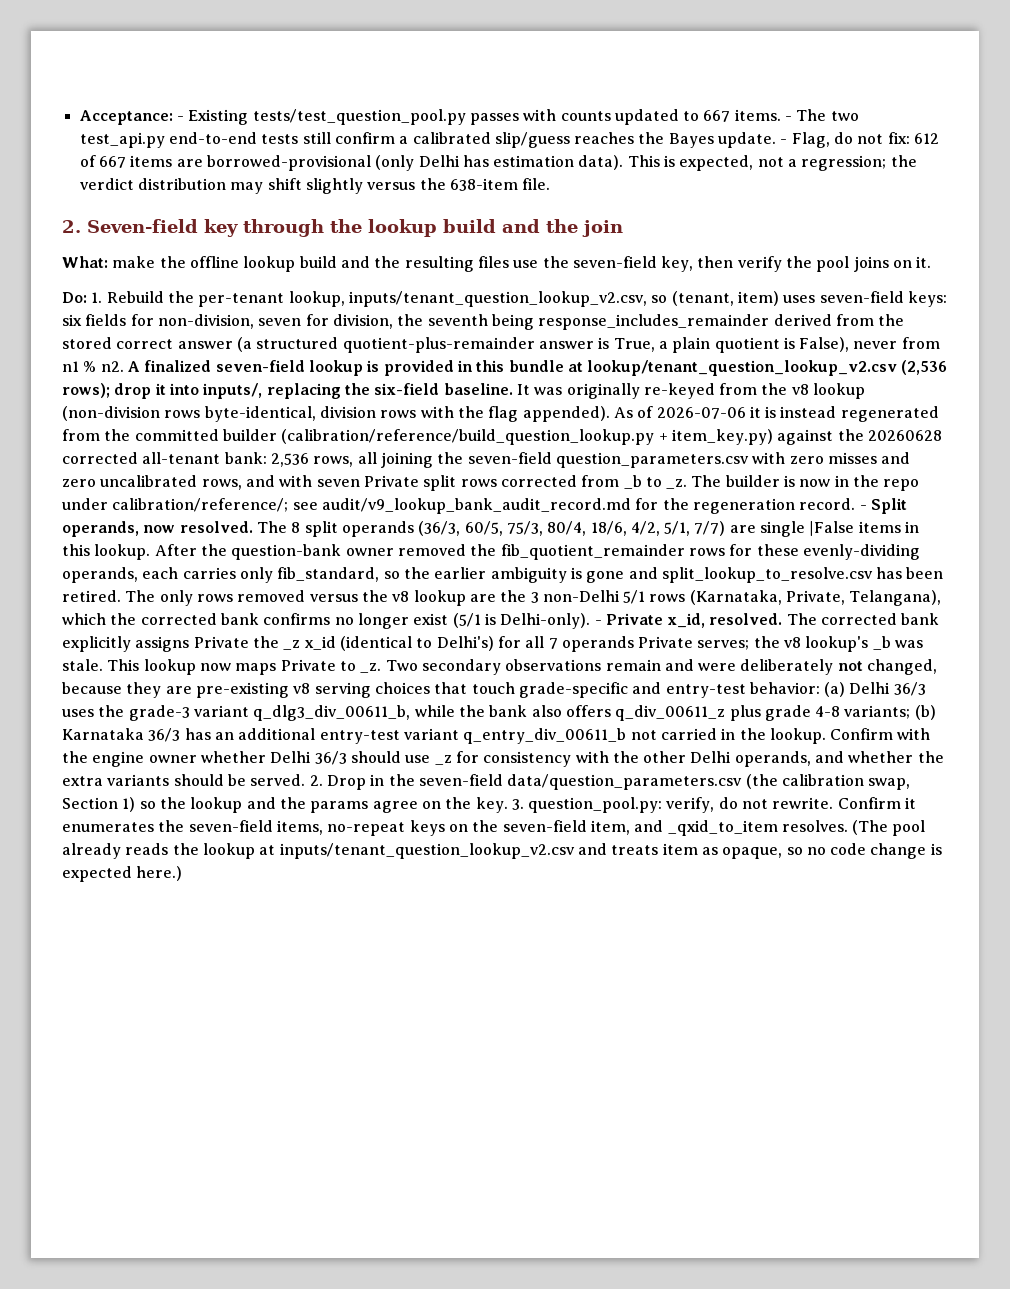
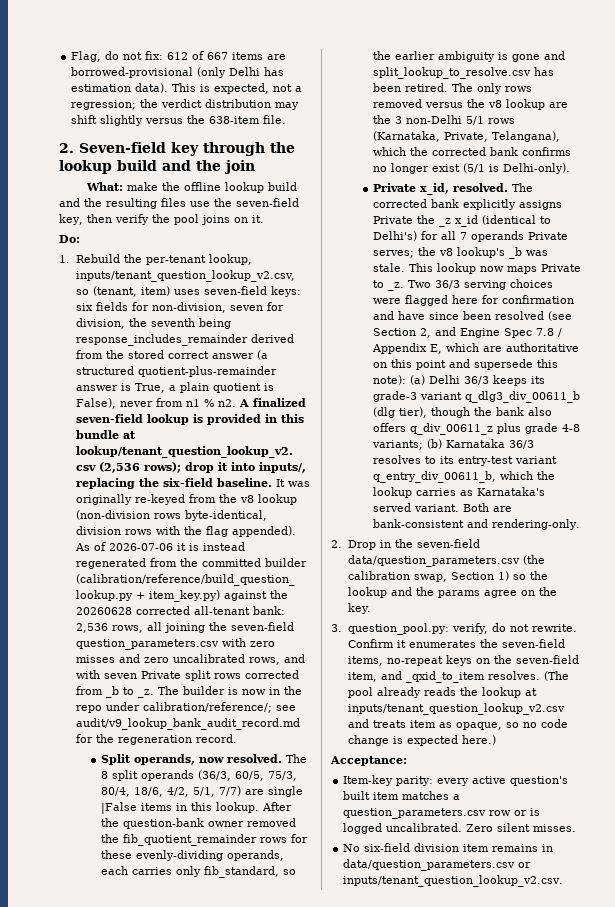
- Acceptance: - Existing tests/test_question_pool.py passes with counts updated to 667 items. - The two test_api.py end-to-end tests still confirm a calibrated slip/guess reaches the Bayes update. - Flag, do not fix: 612 of 667 items are borrowed-provisional (only Delhi has estimation data).
+ Flag, do not fix: 612 of 667 items are borrowed-provisional (only Delhi has estimation data).
- Do: 1. Rebuild the per-tenant lookup, inputs/tenant_question_lookup_v2.csv, so (tenant, item) uses seven-field keys: six fields for non-division, seven for division, the seventh being response_includes_remainder derived from the stored correct answer (a structured quotient-plus-remainder answer is True, a plain quotient is False), never from n1 % n2.
+ Do:
+ 1. Rebuild the per-tenant lookup, inputs/tenant_question_lookup_v2.csv, so (tenant, item) uses seven-field keys: six fields for non-division, seven for division, the seventh being response_includes_remainder derived from the stored correct answer (a structured quotient-plus-remainder answer is True, a plain quotient is False), never from n1 % n2.
- The builder is now in the repo under calibration/reference/; see audit/v9_lookup_bank_audit_record.md for the regeneration record. - Split operands, now resolved.
+ The builder is now in the repo under calibration/reference/; see audit/v9_lookup_bank_audit_record.md for the regeneration record.
+ Split operands, now resolved.
- The only rows removed versus the v8 lookup are the 3 non-Delhi 5/1 rows (Karnataka, Private, Telangana), which the corrected bank confirms no longer exist (5/1 is Delhi-only). - Private x_id, resolved.
+ The only rows removed versus the v8 lookup are the 3 non-Delhi 5/1 rows (Karnataka, Private, Telangana), which the corrected bank confirms no longer exist (5/1 is Delhi-only).
+ Private x_id, resolved.
- Two secondary observations remain and were deliberately not changed, because they are pre-existing v8 serving choices that touch grade-specific and entry-test behavior: (a) Delhi 36/3 uses the grade-3 variant q_dlg3_div_00611_b, while the bank also offers q_div_00611_z plus grade 4-8 variants; (b) Karnataka 36/3 has an additional entry-test variant q_entry_div_00611_b not carried in the lookup. Confirm with the engine owner whether Delhi 36/3 should use _z for consistency with the other Delhi operands, and whether the extra variants should be served. 2. Drop in the seven-field data/question_parameters.csv (the calibration swap, Section 1) so the lookup and the params agree on the key. 3. question_pool.py: verify, do not rewrite.
+ Two 36/3 serving choices were flagged here for confirmation and have since been resolved (see Section 2, and Engine Spec 7.8 / Appendix E, which are authoritative on this point and supersede this note): (a) Delhi 36/3 keeps its grade-3 variant q_dlg3_div_00611_b (dlg tier), though the bank also offers q_div_00611_z plus grade 4-8 variants; (b) Karnataka 36/3 resolves to its entry-test variant q_entry_div_00611_b, which the lookup carries as Karnataka's served variant. Both are bank-consistent and rendering-only.
+ 2. Drop in the seven-field data/question_parameters.csv (the calibration swap, Section 1) so the lookup and the params agree on the key.
+ 3. question_pool.py: verify, do not rewrite.
+ Acceptance:
+ Item-key parity: every active question's built item matches a question_parameters.csv row or is logged uncalibrated. Zero silent misses.
+ No six-field division item remains in data/question_parameters.csv or inputs/tenant_question_lookup_v2.csv.

